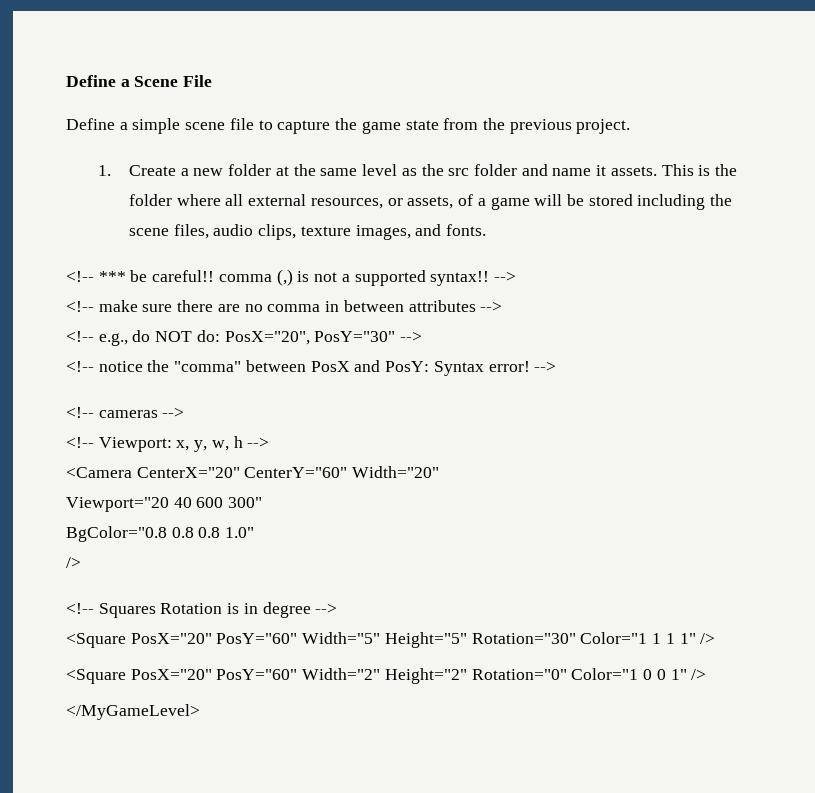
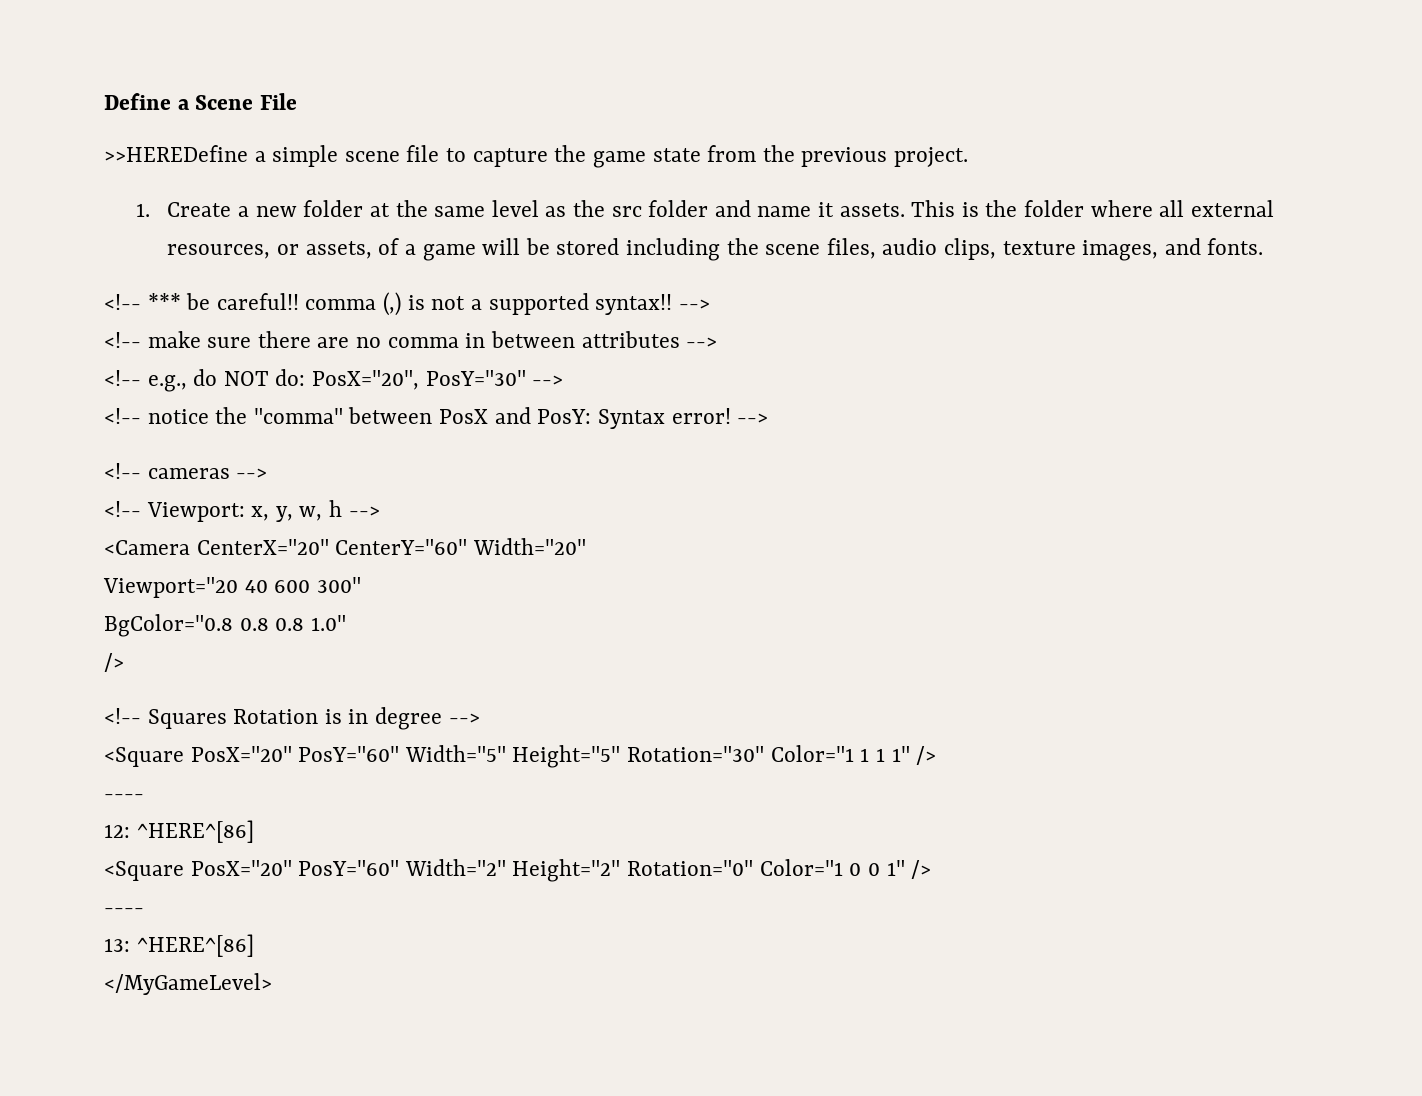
- Define a simple scene file to capture the game state from the previous project.
+ >>HEREDefine a simple scene file to capture the game state from the previous project.
  <Square PosX="20" PosY="60" Width="5" Height="5" Rotation="30" Color="1 1 1 1" />
+ ----
+ 12: ^HERE^[86]
  <Square PosX="20" PosY="60" Width="2" Height="2" Rotation="0" Color="1 0 0 1" />
+ ----
+ 13: ^HERE^[86]

